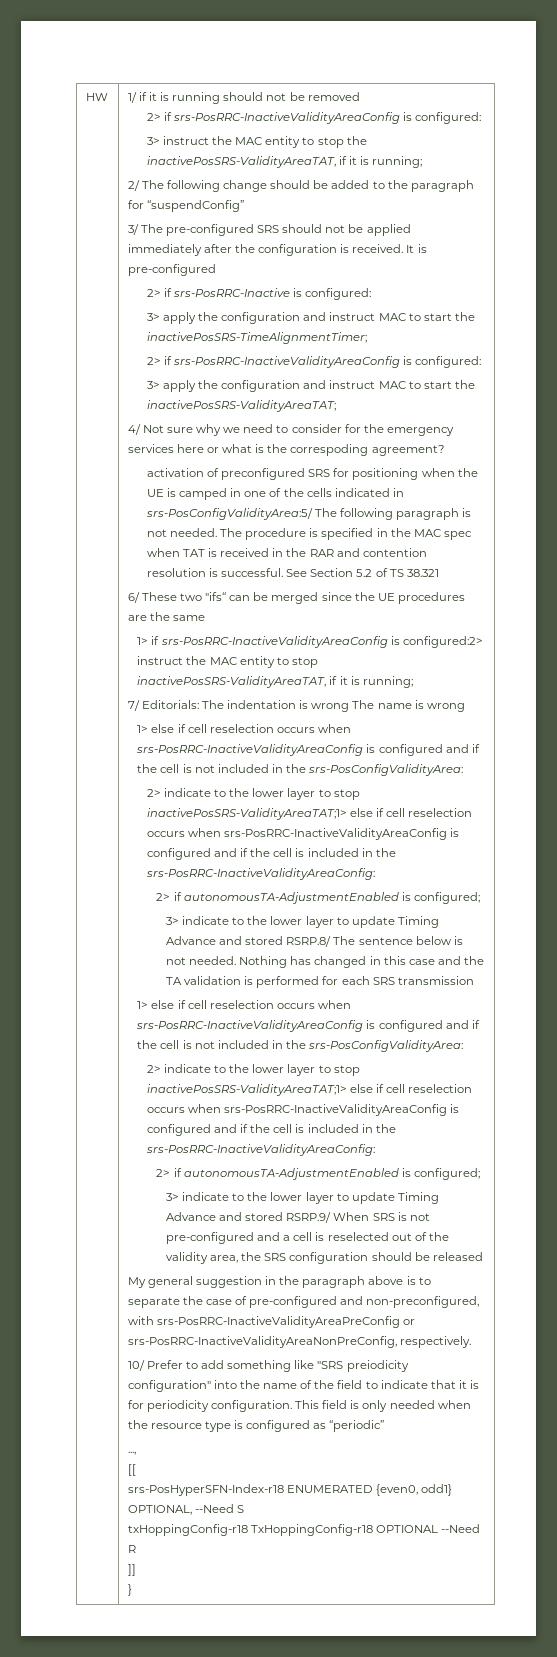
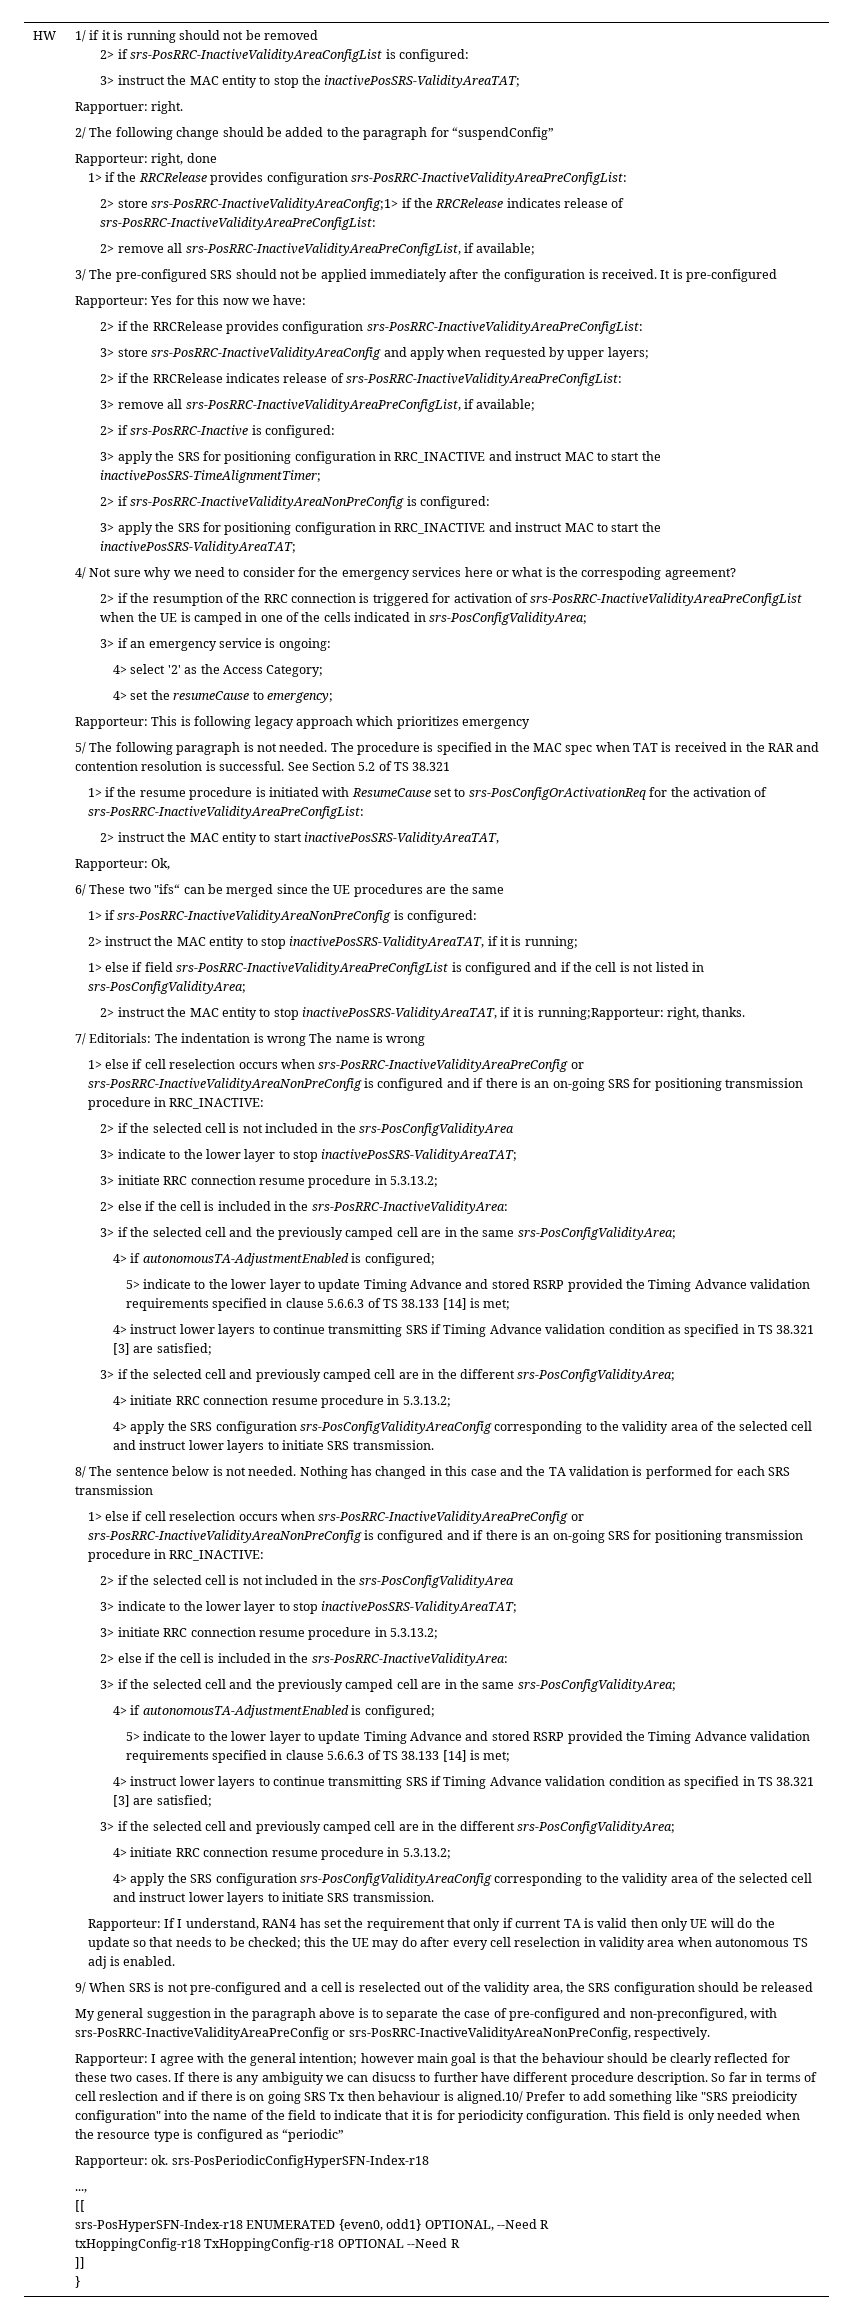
  1/ if it is running should not be removed
- 2> if srs-PosRRC-InactiveValidityAreaConfig is configured:
+ 2> if srs-PosRRC-InactiveValidityAreaConfigList is configured:
- 3> instruct the MAC entity to stop the inactivePosSRS-ValidityAreaTAT, if it is running;
+ 3> instruct the MAC entity to stop the inactivePosSRS-ValidityAreaTAT;
+ Rapportuer: right.
+ Rapporteur: right, done
+ 1> if the RRCRelease provides configuration srs-PosRRC-InactiveValidityAreaPreConfigList:
+ 2> store srs-PosRRC-InactiveValidityAreaConfig;1> if the RRCRelease indicates release of srs-PosRRC-InactiveValidityAreaPreConfigList:
+ 2> remove all srs-PosRRC-InactiveValidityAreaPreConfigList, if available;
+ Rapporteur: Yes for this now we have:
+ 2> if the RRCRelease provides configuration srs-PosRRC-InactiveValidityAreaPreConfigList:
+ 3> store srs-PosRRC-InactiveValidityAreaConfig and apply when requested by upper layers;
+ 2> if the RRCRelease indicates release of srs-PosRRC-InactiveValidityAreaPreConfigList:
+ 3> remove all srs-PosRRC-InactiveValidityAreaPreConfigList, if available;
- 3> apply the configuration and instruct MAC to start the inactivePosSRS-TimeAlignmentTimer;
- 2> if srs-PosRRC-InactiveValidityAreaConfig is configured:
- 3> apply the configuration and instruct MAC to start the inactivePosSRS-ValidityAreaTAT;
+ 3> apply the SRS for positioning configuration in RRC_INACTIVE and instruct MAC to start the inactivePosSRS-TimeAlignmentTimer;
+ 2> if srs-PosRRC-InactiveValidityAreaNonPreConfig is configured:
+ 3> apply the SRS for positioning configuration in RRC_INACTIVE and instruct MAC to start the inactivePosSRS-ValidityAreaTAT;
- activation of preconfigured SRS for positioning when the UE is camped in one of the cells indicated in srs-PosConfigValidityArea:5/ The following paragraph is not needed.
+ 2> if the resumption of the RRC connection is triggered for activation of srs-PosRRC-InactiveValidityAreaPreConfigList when the UE is camped in one of the cells indicated in srs-PosConfigValidityArea;
+ 3> if an emergency service is ongoing:
+ 4> select '2' as the Access Category;
+ 4> set the resumeCause to emergency;
+ Rapporteur: This is following legacy approach which prioritizes emergency
+ 5/ The following paragraph is not needed.
+ 1> if the resume procedure is initiated with ResumeCause set to srs-PosConfigOrActivationReq for the activation of srs-PosRRC-InactiveValidityAreaPreConfigList:
+ 2> instruct the MAC entity to start inactivePosSRS-ValidityAreaTAT,
+ Rapporteur: Ok,
- 1> if srs-PosRRC-InactiveValidityAreaConfig is configured:2> instruct the MAC entity to stop inactivePosSRS-ValidityAreaTAT, if it is running;
+ 1> if srs-PosRRC-InactiveValidityAreaNonPreConfig is configured:
+ 2> instruct the MAC entity to stop inactivePosSRS-ValidityAreaTAT, if it is running;
+ 1> else if field srs-PosRRC-InactiveValidityAreaPreConfigList is configured and if the cell is not listed in srs-PosConfigValidityArea;
+ 2> instruct the MAC entity to stop inactivePosSRS-ValidityAreaTAT, if it is running;Rapporteur: right, thanks.
  7/ Editorials: The indentation is wrong The name is wrong
- 1> else if cell reselection occurs when srs-PosRRC-InactiveValidityAreaConfig is configured and if the cell is not included in the srs-PosConfigValidityArea:
- 2> indicate to the lower layer to stop inactivePosSRS-ValidityAreaTAT;1> else if cell reselection occurs when srs-PosRRC-InactiveValidityAreaConfig is configured and if the cell is included in the srs-PosRRC-InactiveValidityAreaConfig:
- 2> if autonomousTA-AdjustmentEnabled is configured;
- 3> indicate to the lower layer to update Timing Advance and stored RSRP.8/ The sentence below is not needed.
+ 1> else if cell reselection occurs when srs-PosRRC-InactiveValidityAreaPreConfig or srs-PosRRC-InactiveValidityAreaNonPreConfig is configured and if there is an on-going SRS for positioning transmission procedure in RRC_INACTIVE:
+ 2> if the selected cell is not included in the srs-PosConfigValidityArea
+ 3> indicate to the lower layer to stop inactivePosSRS-ValidityAreaTAT;
+ 3> initiate RRC connection resume procedure in 5.3.13.2;
+ 2> else if the cell is included in the srs-PosRRC-InactiveValidityArea:
+ 3> if the selected cell and the previously camped cell are in the same srs-PosConfigValidityArea;
+ 4> if autonomousTA-AdjustmentEnabled is configured;
+ 5> indicate to the lower layer to update Timing Advance and stored RSRP provided the Timing Advance validation requirements specified in clause 5.6.6.3 of TS 38.133 [14] is met;
+ 4> instruct lower layers to continue transmitting SRS if Timing Advance validation condition as specified in TS 38.321 [3] are satisfied;
+ 3> if the selected cell and previously camped cell are in the different srs-PosConfigValidityArea;
+ 4> initiate RRC connection resume procedure in 5.3.13.2;
+ 4> apply the SRS configuration srs-PosConfigValidityAreaConfig corresponding to the validity area of the selected cell and instruct lower layers to initiate SRS transmission.
+ 8/ The sentence below is not needed.
  Nothing has changed in this case and the TA validation is performed for each SRS transmission
- 1> else if cell reselection occurs when srs-PosRRC-InactiveValidityAreaConfig is configured and if the cell is not included in the srs-PosConfigValidityArea:
- 2> indicate to the lower layer to stop inactivePosSRS-ValidityAreaTAT;1> else if cell reselection occurs when srs-PosRRC-InactiveValidityAreaConfig is configured and if the cell is included in the srs-PosRRC-InactiveValidityAreaConfig:
- 2> if autonomousTA-AdjustmentEnabled is configured;
- 3> indicate to the lower layer to update Timing Advance and stored RSRP.9/ When SRS is not pre-configured and a cell is reselected out of the validity area, the SRS configuration should be released
+ 1> else if cell reselection occurs when srs-PosRRC-InactiveValidityAreaPreConfig or srs-PosRRC-InactiveValidityAreaNonPreConfig is configured and if there is an on-going SRS for positioning transmission procedure in RRC_INACTIVE:
+ 2> if the selected cell is not included in the srs-PosConfigValidityArea
+ 3> indicate to the lower layer to stop inactivePosSRS-ValidityAreaTAT;
+ 3> initiate RRC connection resume procedure in 5.3.13.2;
+ 2> else if the cell is included in the srs-PosRRC-InactiveValidityArea:
+ 3> if the selected cell and the previously camped cell are in the same srs-PosConfigValidityArea;
+ 4> if autonomousTA-AdjustmentEnabled is configured;
+ 5> indicate to the lower layer to update Timing Advance and stored RSRP provided the Timing Advance validation requirements specified in clause 5.6.6.3 of TS 38.133 [14] is met;
+ 4> instruct lower layers to continue transmitting SRS if Timing Advance validation condition as specified in TS 38.321 [3] are satisfied;
+ 3> if the selected cell and previously camped cell are in the different srs-PosConfigValidityArea;
+ 4> initiate RRC connection resume procedure in 5.3.13.2;
+ 4> apply the SRS configuration srs-PosConfigValidityAreaConfig corresponding to the validity area of the selected cell and instruct lower layers to initiate SRS transmission.
+ Rapporteur: If I understand, RAN4 has set the requirement that only if current TA is valid then only UE will do the update so that needs to be checked; this the UE may do after every cell reselection in validity area when autonomous TS adj is enabled.
+ 9/ When SRS is not pre-configured and a cell is reselected out of the validity area, the SRS configuration should be released
- 10/ Prefer to add something like "SRS preiodicity configuration" into the name of the field to indicate that it is for periodicity configuration.
+ Rapporteur: I agree with the general intention; however main goal is that the behaviour should be clearly reflected for these two cases. If there is any ambiguity we can disucss to further have different procedure description. So far in terms of cell reslection and if there is on going SRS Tx then behaviour is aligned.10/ Prefer to add something like "SRS preiodicity configuration" into the name of the field to indicate that it is for periodicity configuration.
+ Rapporteur: ok. srs-PosPeriodicConfigHyperSFN-Index-r18
- srs-PosHyperSFN-Index-r18 ENUMERATED {even0, odd1} OPTIONAL, --Need S
+ srs-PosHyperSFN-Index-r18 ENUMERATED {even0, odd1} OPTIONAL, --Need R

